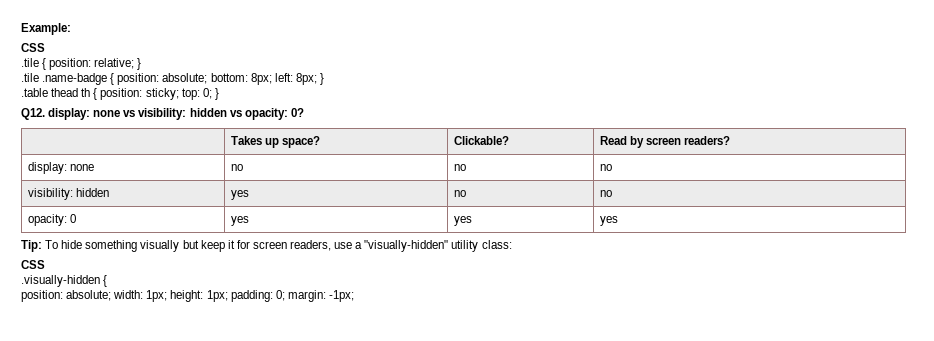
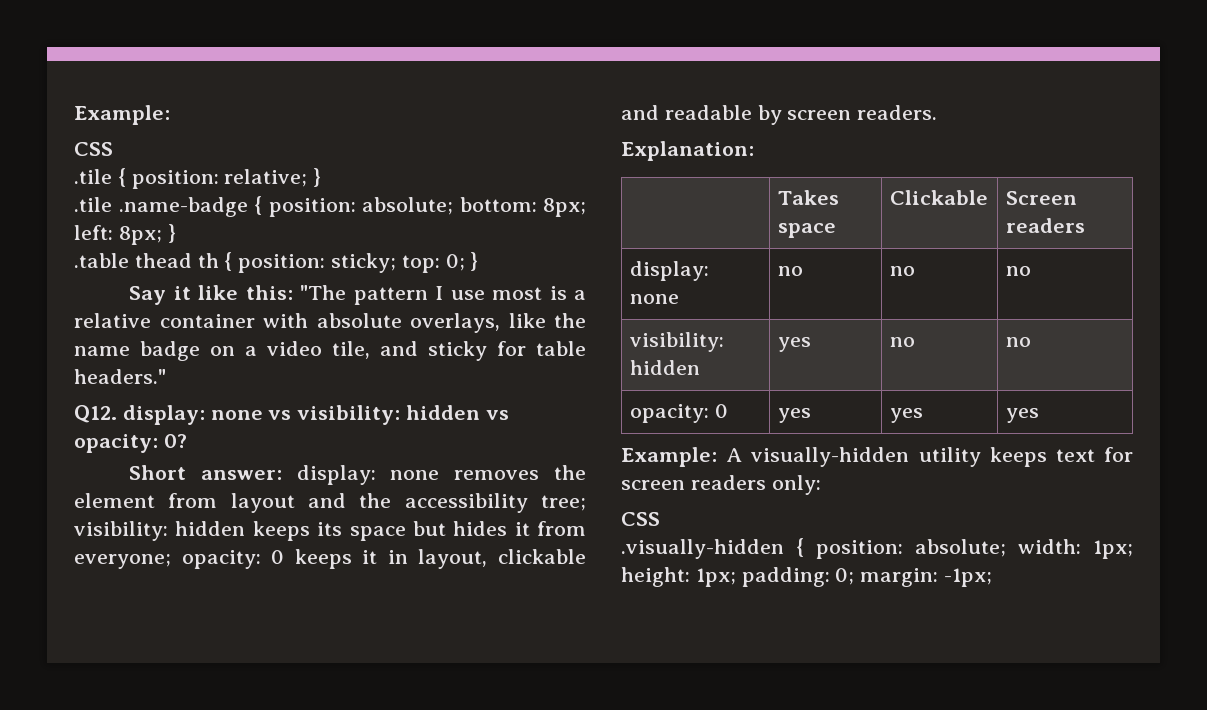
+ Say it like this: "The pattern I use most is a relative container with absolute overlays, like the name badge on a video tile, and sticky for table headers."
- | Takes up space? | Clickable? | Read by screen readers?
+ Short answer: display: none removes the element from layout and the accessibility tree; visibility: hidden keeps its space but hides it from everyone; opacity: 0 keeps it in layout, clickable and readable by screen readers.
+ Explanation:
+ | Takes space | Clickable | Screen readers
- Tip: To hide something visually but keep it for screen readers, use a "visually-hidden" utility class:
+ Example: A visually-hidden utility keeps text for screen readers only:
- .visually-hidden {
- position: absolute; width: 1px; height: 1px; padding: 0; margin: -1px;
+ .visually-hidden { position: absolute; width: 1px; height: 1px; padding: 0; margin: -1px;

